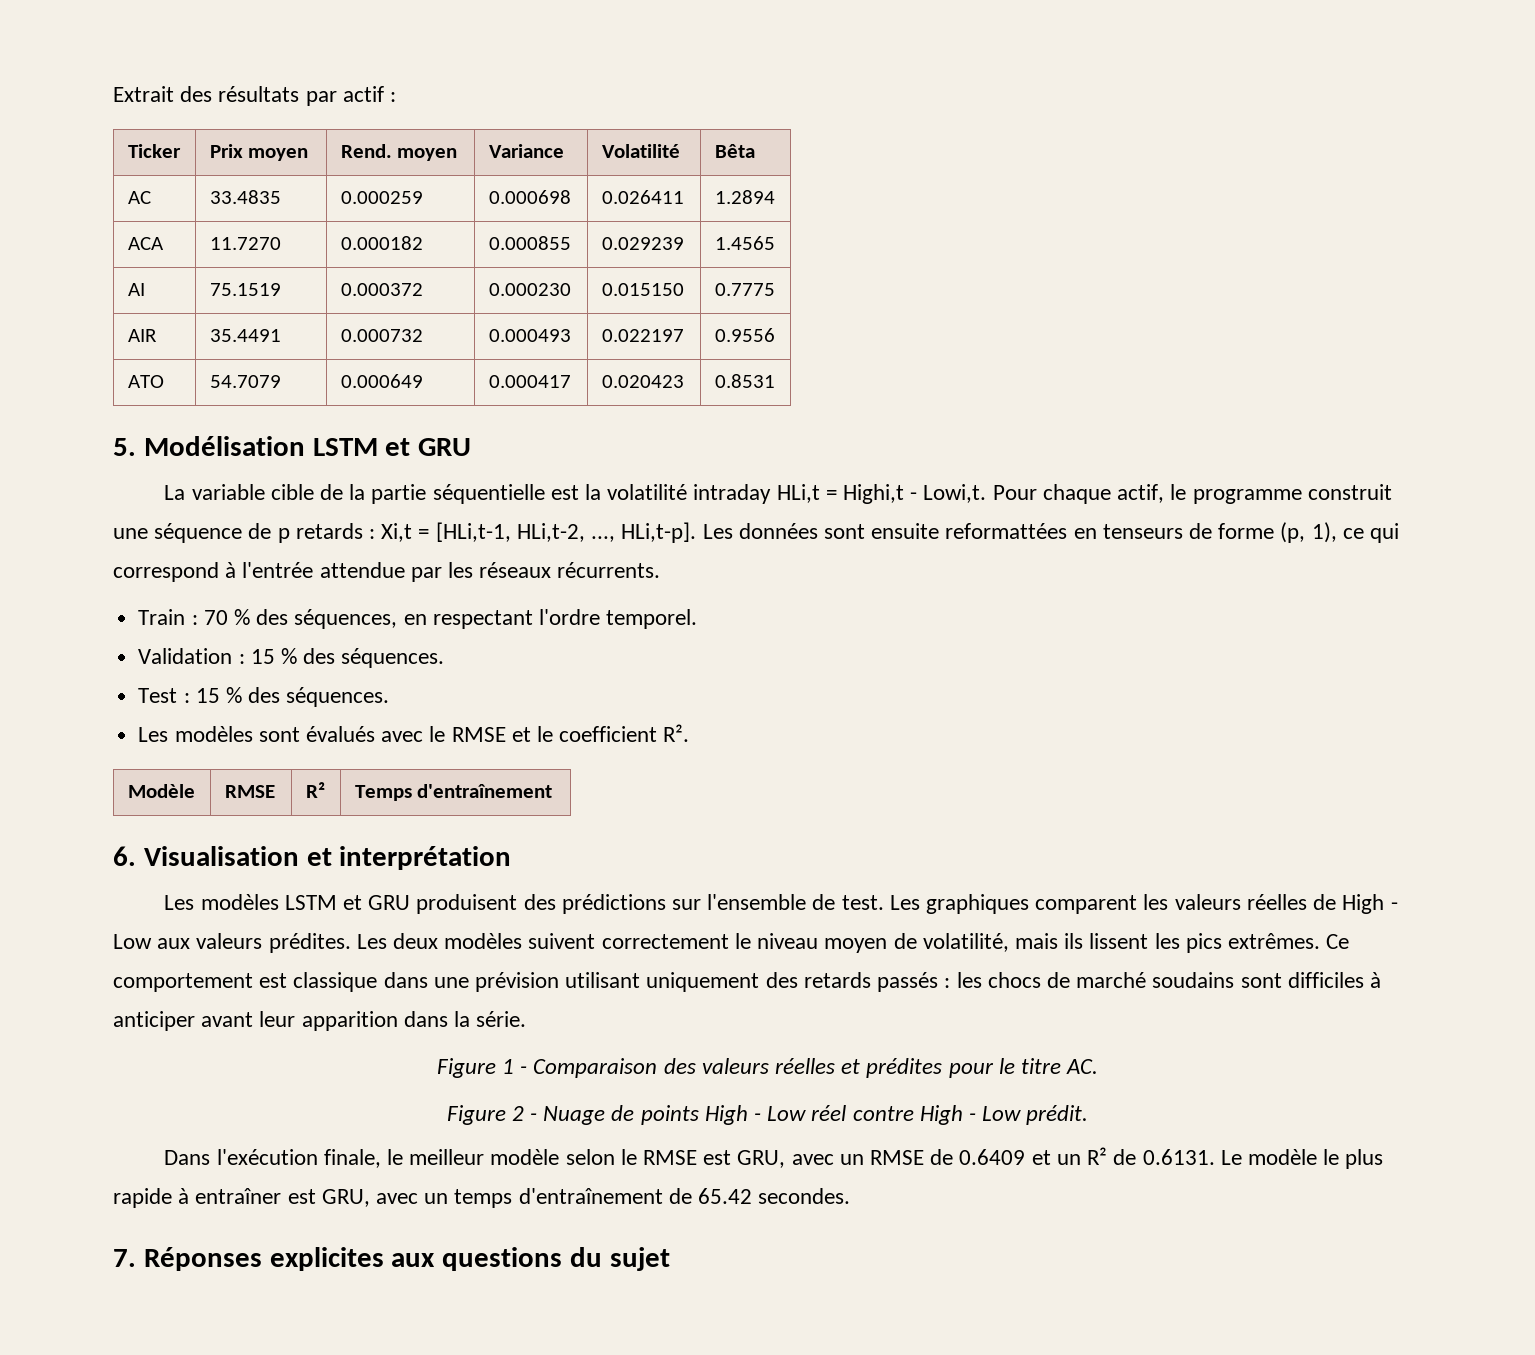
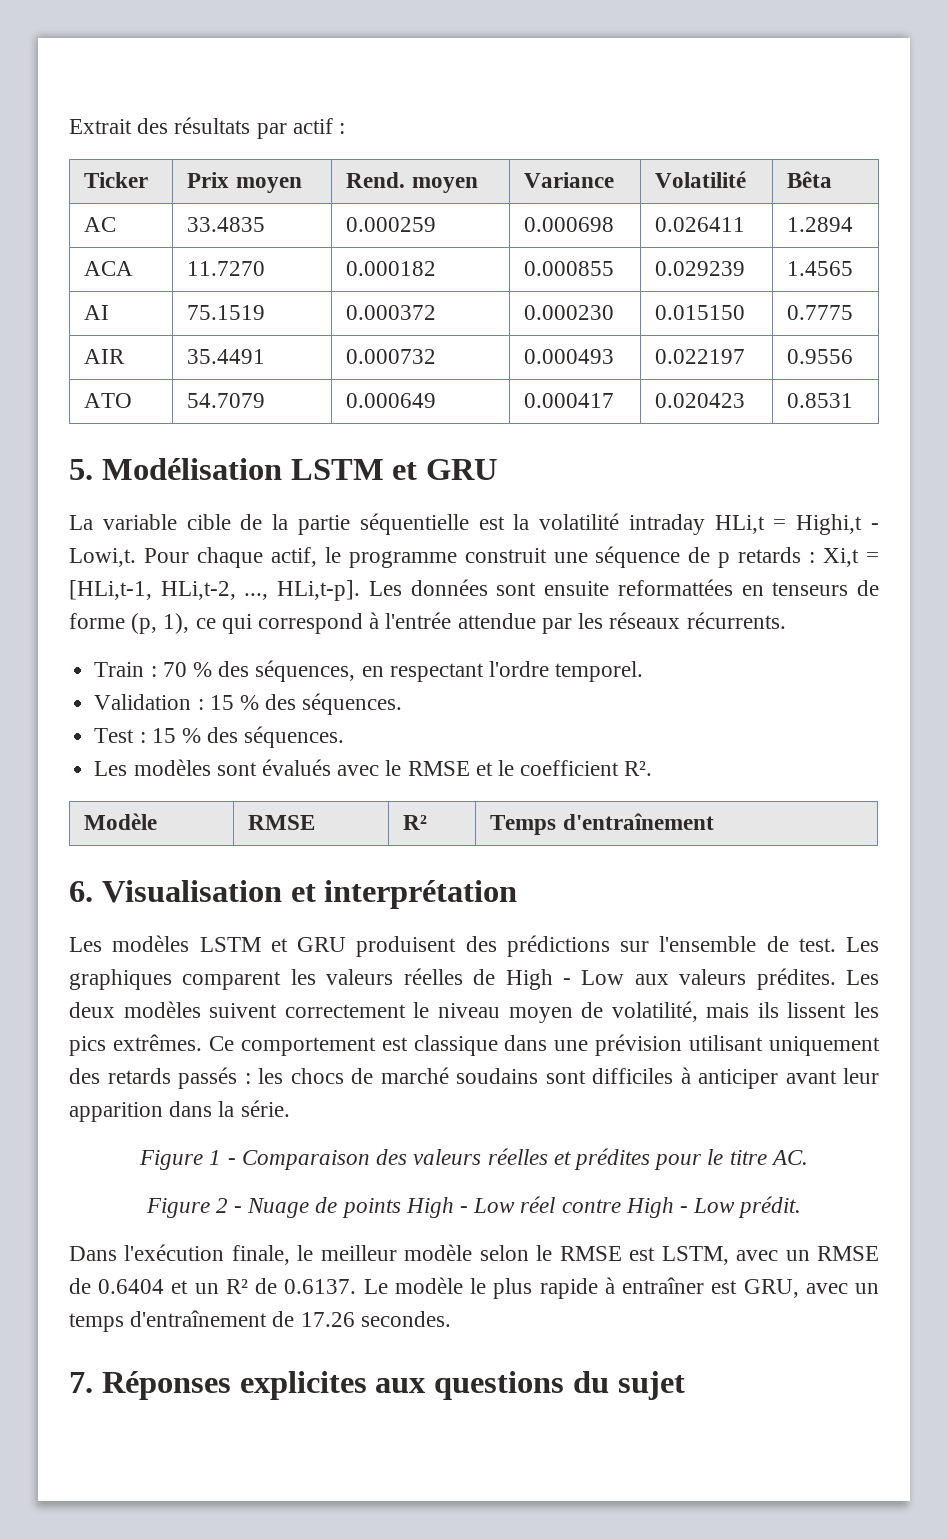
- Dans l'exécution finale, le meilleur modèle selon le RMSE est GRU, avec un RMSE de 0.6409 et un R² de 0.6131. Le modèle le plus rapide à entraîner est GRU, avec un temps d'entraînement de 65.42 secondes.
+ Dans l'exécution finale, le meilleur modèle selon le RMSE est LSTM, avec un RMSE de 0.6404 et un R² de 0.6137. Le modèle le plus rapide à entraîner est GRU, avec un temps d'entraînement de 17.26 secondes.

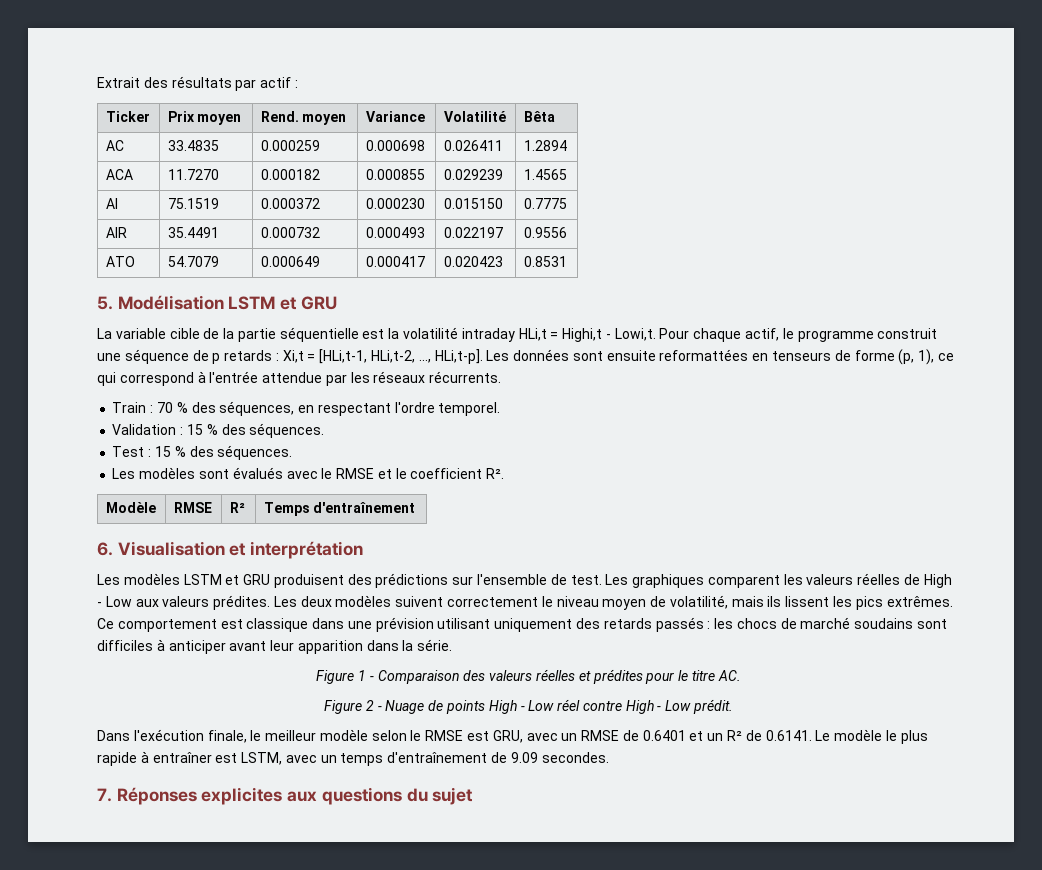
- Dans l'exécution finale, le meilleur modèle selon le RMSE est LSTM, avec un RMSE de 0.6404 et un R² de 0.6137. Le modèle le plus rapide à entraîner est GRU, avec un temps d'entraînement de 17.26 secondes.
+ Dans l'exécution finale, le meilleur modèle selon le RMSE est GRU, avec un RMSE de 0.6401 et un R² de 0.6141. Le modèle le plus rapide à entraîner est LSTM, avec un temps d'entraînement de 9.09 secondes.

